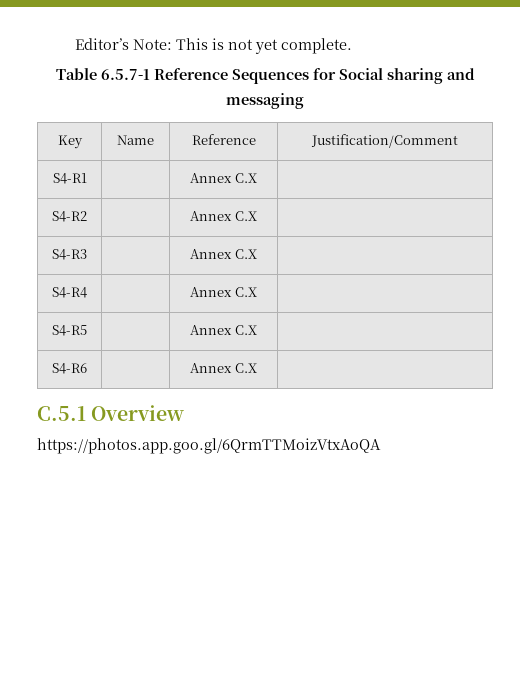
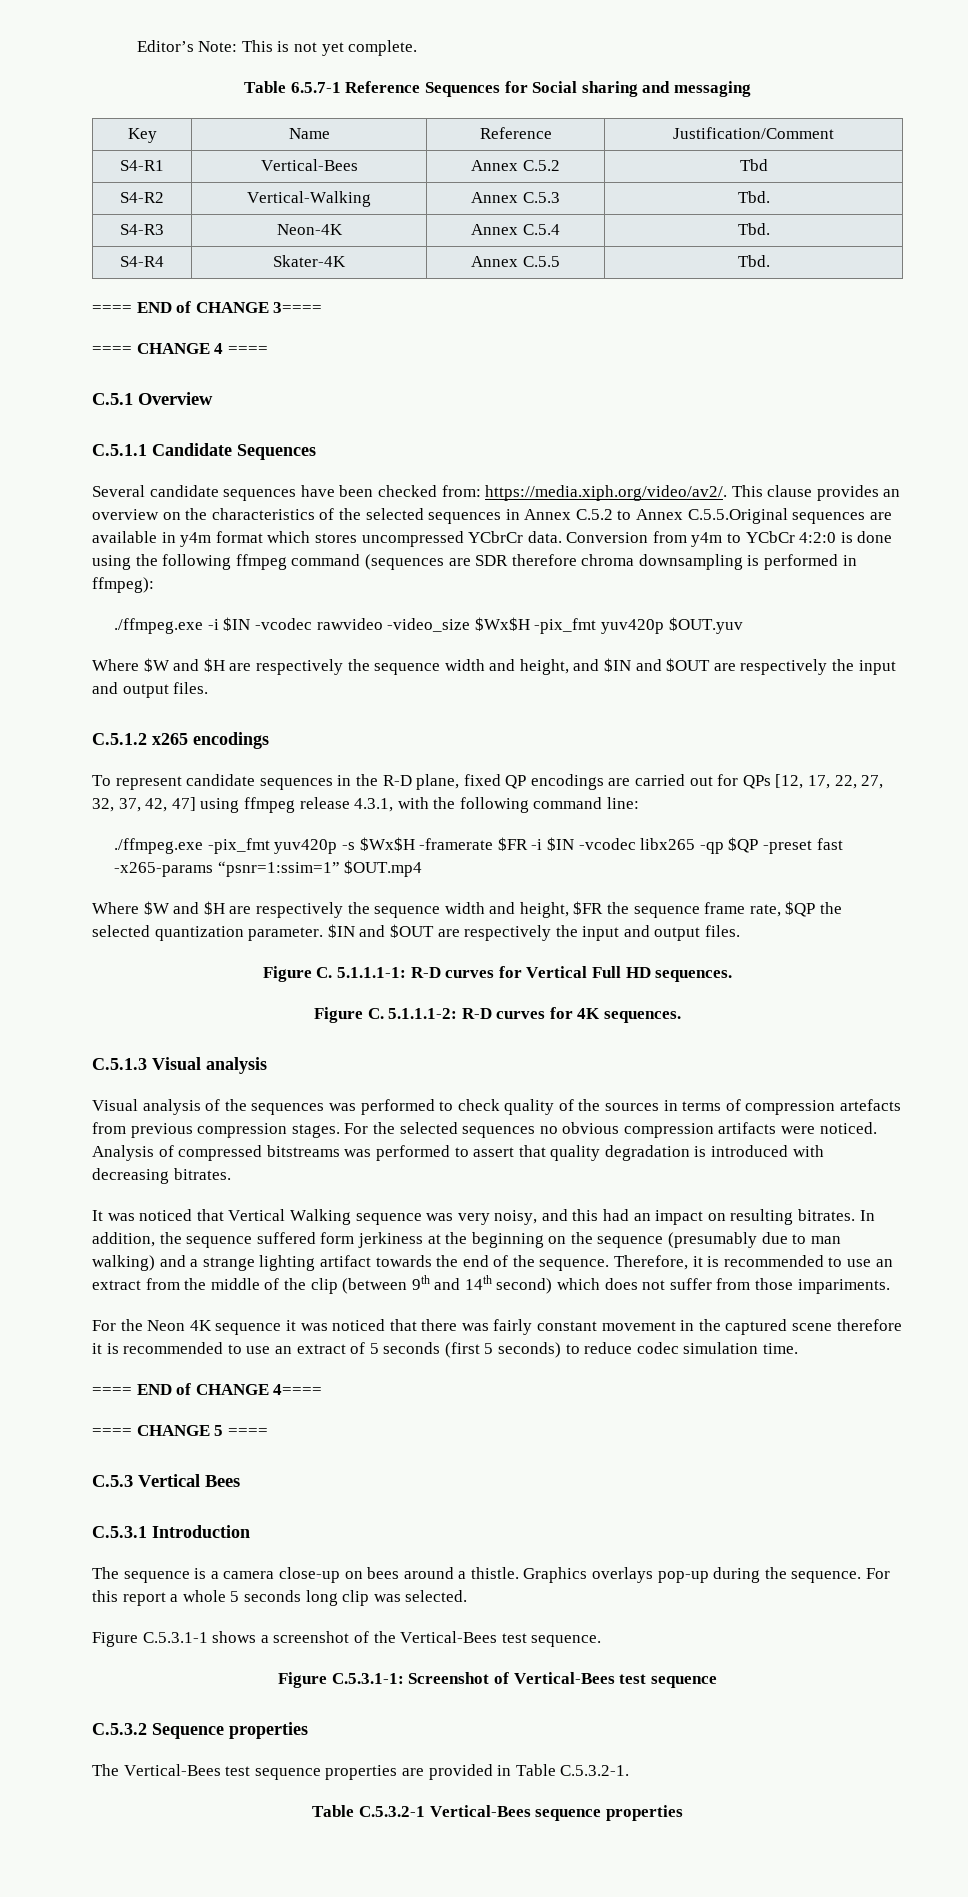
- S4-R1 | | Annex C.X |
+ S4-R1 | Vertical-Bees | Annex C.5.2 | Tbd
- S4-R2 | | Annex C.X |
+ S4-R2 | Vertical-Walking | Annex C.5.3 | Tbd.
- S4-R3 | | Annex C.X |
+ S4-R3 | Neon-4K | Annex C.5.4 | Tbd.
- S4-R4 | | Annex C.X |
- S4-R5 | | Annex C.X |
- S4-R6 | | Annex C.X |
+ S4-R4 | Skater-4K | Annex C.5.5 | Tbd.
+ ==== END of CHANGE 3====
+ ==== CHANGE 4 ====
  C.5.1 Overview
- https://photos.app.goo.gl/6QrmTTMoizVtxAoQA
+ C.5.1.1 Candidate Sequences
+ Several candidate sequences have been checked from: https://media.xiph.org/video/av2/. This clause provides an overview on the characteristics of the selected sequences in Annex C.5.2 to Annex C.5.5.Original sequences are available in y4m format which stores uncompressed YCbrCr data. Conversion from y4m to YCbCr 4:2:0 is done using the following ffmpeg command (sequences are SDR therefore chroma downsampling is performed in ffmpeg):
+ ./ffmpeg.exe -i $IN -vcodec rawvideo -video_size $Wx$H -pix_fmt yuv420p $OUT.yuv
+ Where $W and $H are respectively the sequence width and height, and $IN and $OUT are respectively the input and output files.
+ C.5.1.2 x265 encodings
+ To represent candidate sequences in the R-D plane, fixed QP encodings are carried out for QPs [12, 17, 22, 27, 32, 37, 42, 47] using ffmpeg release 4.3.1, with the following command line:
+ ./ffmpeg.exe -pix_fmt yuv420p -s $Wx$H -framerate $FR -i $IN -vcodec libx265 -qp $QP -preset fast -x265-params “psnr=1:ssim=1” $OUT.mp4
+ Where $W and $H are respectively the sequence width and height, $FR the sequence frame rate, $QP the selected quantization parameter. $IN and $OUT are respectively the input and output files.
+ Figure C. 5.1.1.1-1: R-D curves for Vertical Full HD sequences.
+ Figure C. 5.1.1.1-2: R-D curves for 4K sequences.
+ C.5.1.3 Visual analysis
+ Visual analysis of the sequences was performed to check quality of the sources in terms of compression artefacts from previous compression stages. For the selected sequences no obvious compression artifacts were noticed. Analysis of compressed bitstreams was performed to assert that quality degradation is introduced with decreasing bitrates.
+ It was noticed that Vertical Walking sequence was very noisy, and this had an impact on resulting bitrates. In addition, the sequence suffered form jerkiness at the beginning on the sequence (presumably due to man walking) and a strange lighting artifact towards the end of the sequence. Therefore, it is recommended to use an extract from the middle of the clip (between 9th and 14th second) which does not suffer from those impariments.
+ For the Neon 4K sequence it was noticed that there was fairly constant movement in the captured scene therefore it is recommended to use an extract of 5 seconds (first 5 seconds) to reduce codec simulation time.
+ ==== END of CHANGE 4====
+ ==== CHANGE 5 ====
+ C.5.3 Vertical Bees
+ C.5.3.1 Introduction
+ The sequence is a camera close-up on bees around a thistle. Graphics overlays pop-up during the sequence. For this report a whole 5 seconds long clip was selected.
+ Figure C.5.3.1-1 shows a screenshot of the Vertical-Bees test sequence.
+ Figure C.5.3.1-1: Screenshot of Vertical-Bees test sequence
+ C.5.3.2 Sequence properties
+ The Vertical-Bees test sequence properties are provided in Table C.5.3.2-1.
+ Table C.5.3.2-1 Vertical-Bees sequence properties

